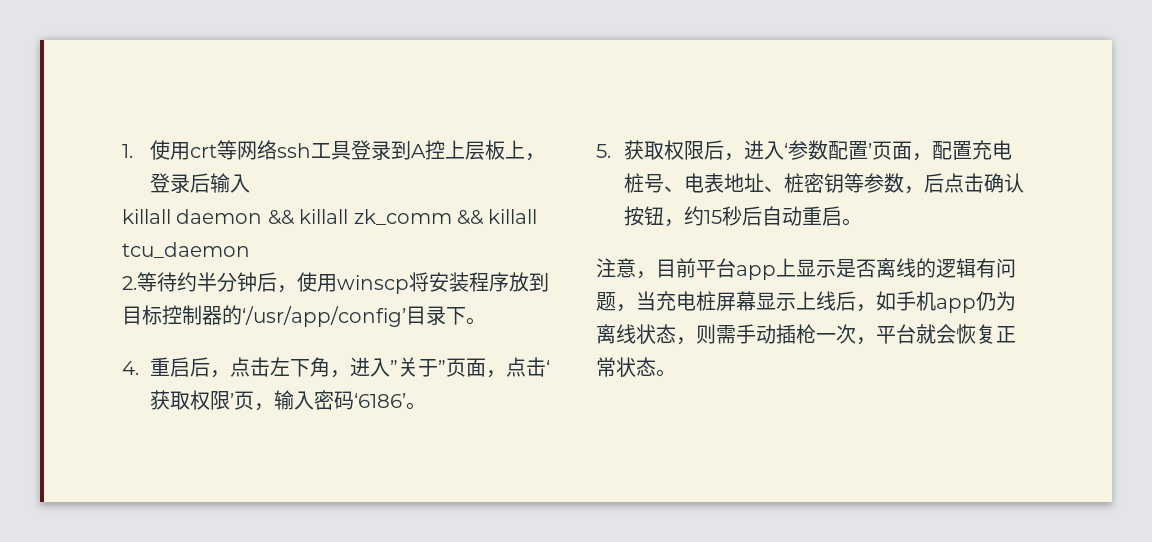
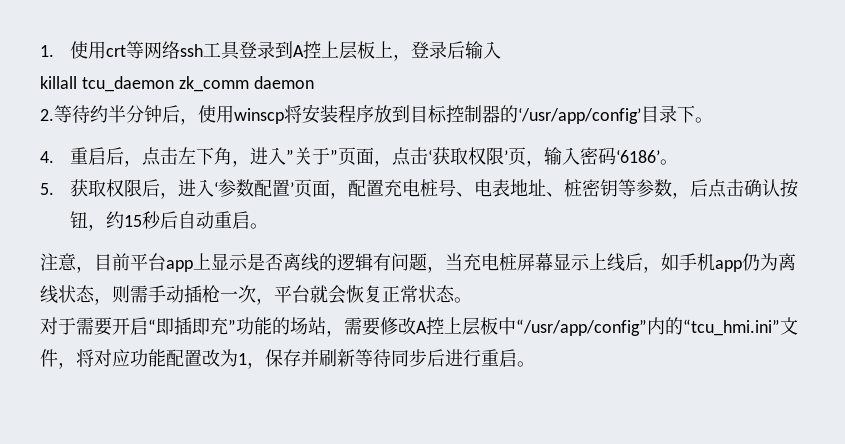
- killall daemon && killall zk_comm && killall tcu_daemon
+ killall tcu_daemon zk_comm daemon
+ 对于需要开启“即插即充”功能的场站，需要修改A控上层板中“/usr/app/config”内的“tcu_hmi.ini”文件，将对应功能配置改为1，保存并刷新等待同步后进行重启。

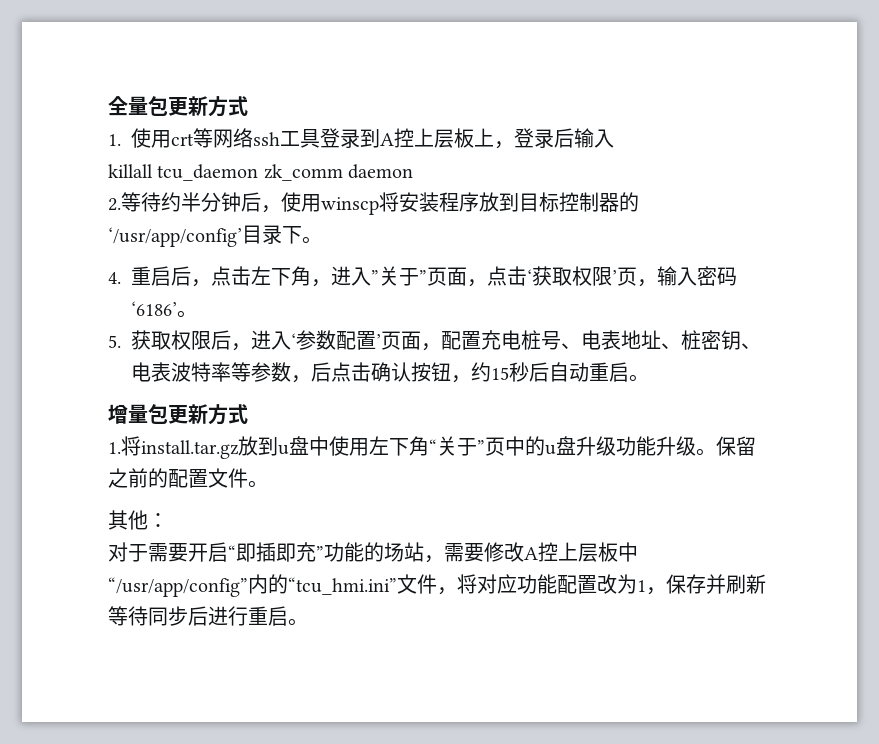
+ 全量包更新方式
- 5.获取权限后，进入‘参数配置’页面，配置充电桩号、电表地址、桩密钥等参数，后点击确认按钮，约15秒后自动重启。
+ 5.获取权限后，进入‘参数配置’页面，配置充电桩号、电表地址、桩密钥、电表波特率等参数，后点击确认按钮，约15秒后自动重启。
- 注意，目前平台app上显示是否离线的逻辑有问题，当充电桩屏幕显示上线后，如手机app仍为离线状态，则需手动插枪一次，平台就会恢复正常状态。
+ 增量包更新方式
+ 1.将install.tar.gz放到u盘中使用左下角“关于”页中的u盘升级功能升级。保留之前的配置文件。
+ 其他：

